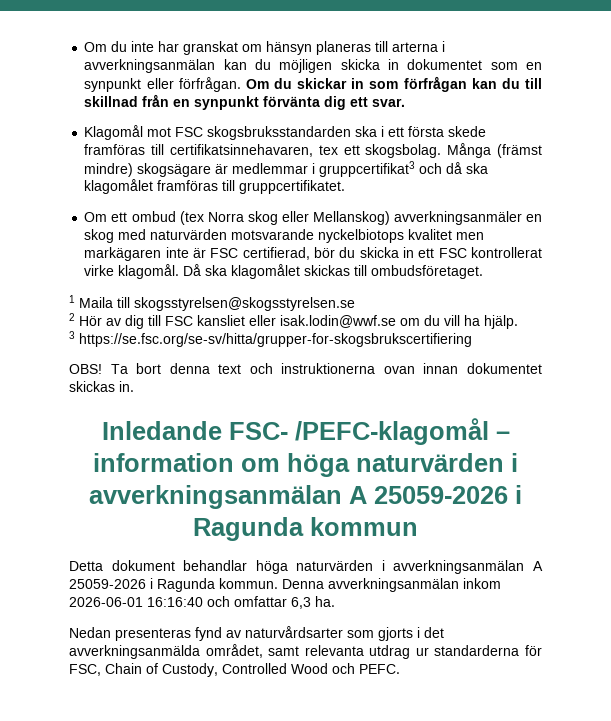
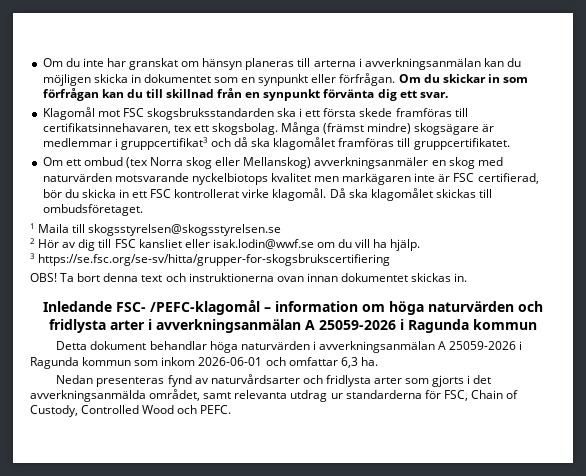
- Inledande FSC- /PEFC-klagomål – information om höga naturvärden i avverkningsanmälan A 25059-2026 i Ragunda kommun
+ Inledande FSC- /PEFC-klagomål – information om höga naturvärden och fridlysta arter i avverkningsanmälan A 25059-2026 i Ragunda kommun
- Detta dokument behandlar höga naturvärden i avverkningsanmälan A 25059-2026 i Ragunda kommun. Denna avverkningsanmälan inkom 2026-06-01 16:16:40 och omfattar 6,3 ha.
+ Detta dokument behandlar höga naturvärden i avverkningsanmälan A 25059-2026 i Ragunda kommun som inkom 2026-06-01 och omfattar 6,3 ha.
- Nedan presenteras fynd av naturvårdsarter som gjorts i det avverkningsanmälda området, samt relevanta utdrag ur standarderna för FSC, Chain of Custody, Controlled Wood och PEFC.
+ Nedan presenteras fynd av naturvårdsarter och fridlysta arter som gjorts i det avverkningsanmälda området, samt relevanta utdrag ur standarderna för FSC, Chain of Custody, Controlled Wood och PEFC.

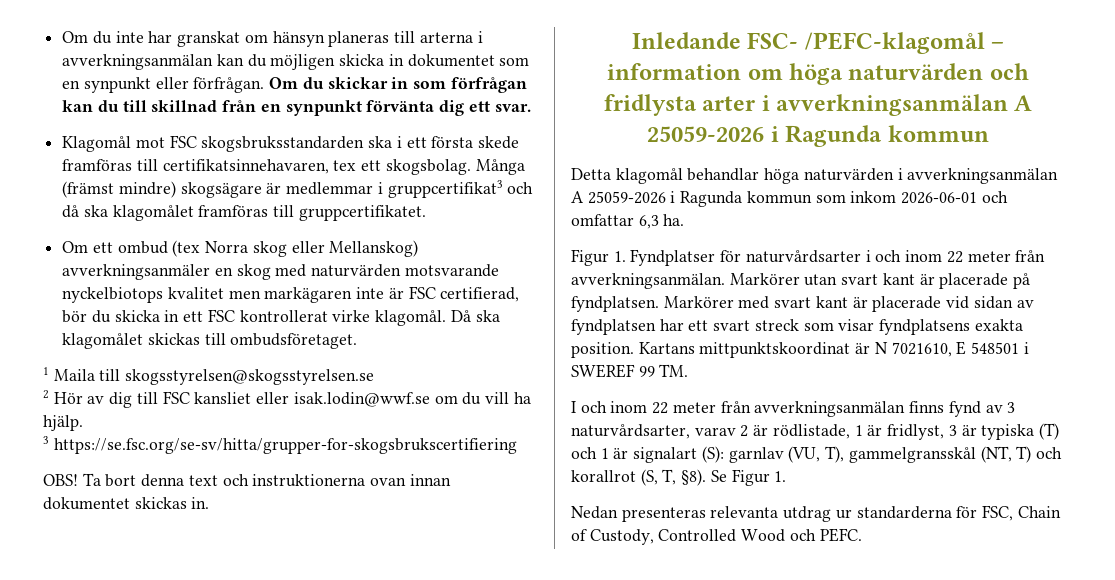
- Detta dokument behandlar höga naturvärden i avverkningsanmälan A 25059-2026 i Ragunda kommun som inkom 2026-06-01 och omfattar 6,3 ha.
+ Detta klagomål behandlar höga naturvärden i avverkningsanmälan A 25059-2026 i Ragunda kommun som inkom 2026-06-01 och omfattar 6,3 ha.
- Nedan presenteras fynd av naturvårdsarter och fridlysta arter som gjorts i det avverkningsanmälda området, samt relevanta utdrag ur standarderna för FSC, Chain of Custody, Controlled Wood och PEFC.
+ Figur 1. Fyndplatser för naturvårdsarter i och inom 22 meter från avverkningsanmälan. Markörer utan svart kant är placerade på fyndplatsen. Markörer med svart kant är placerade vid sidan av fyndplatsen har ett svart streck som visar fyndplatsens exakta position. Kartans mittpunktskoordinat är N 7021610, E 548501 i SWEREF 99 TM.
+ I och inom 22 meter från avverkningsanmälan finns fynd av 3 naturvårdsarter, varav 2 är rödlistade, 1 är fridlyst, 3 är typiska (T) och 1 är signalart (S): garnlav (VU, T), gammelgransskål (NT, T) och korallrot (S, T, §8). Se Figur 1.
+ Nedan presenteras relevanta utdrag ur standarderna för FSC, Chain of Custody, Controlled Wood och PEFC.

